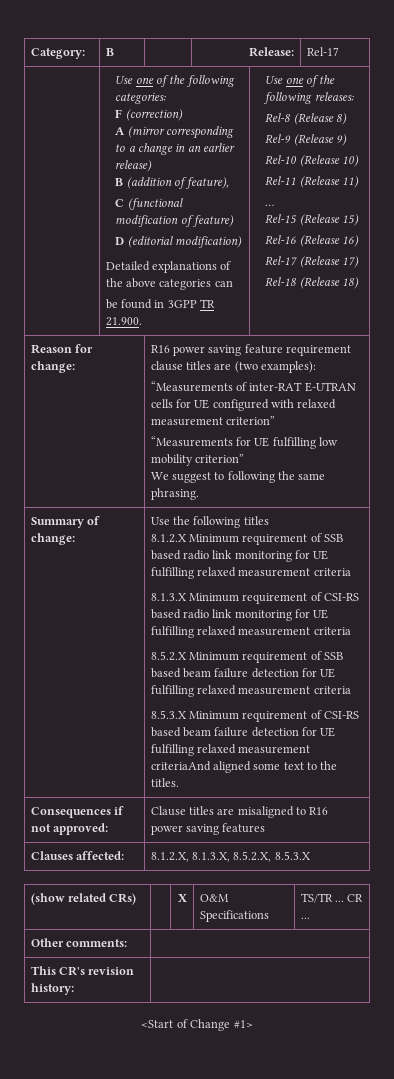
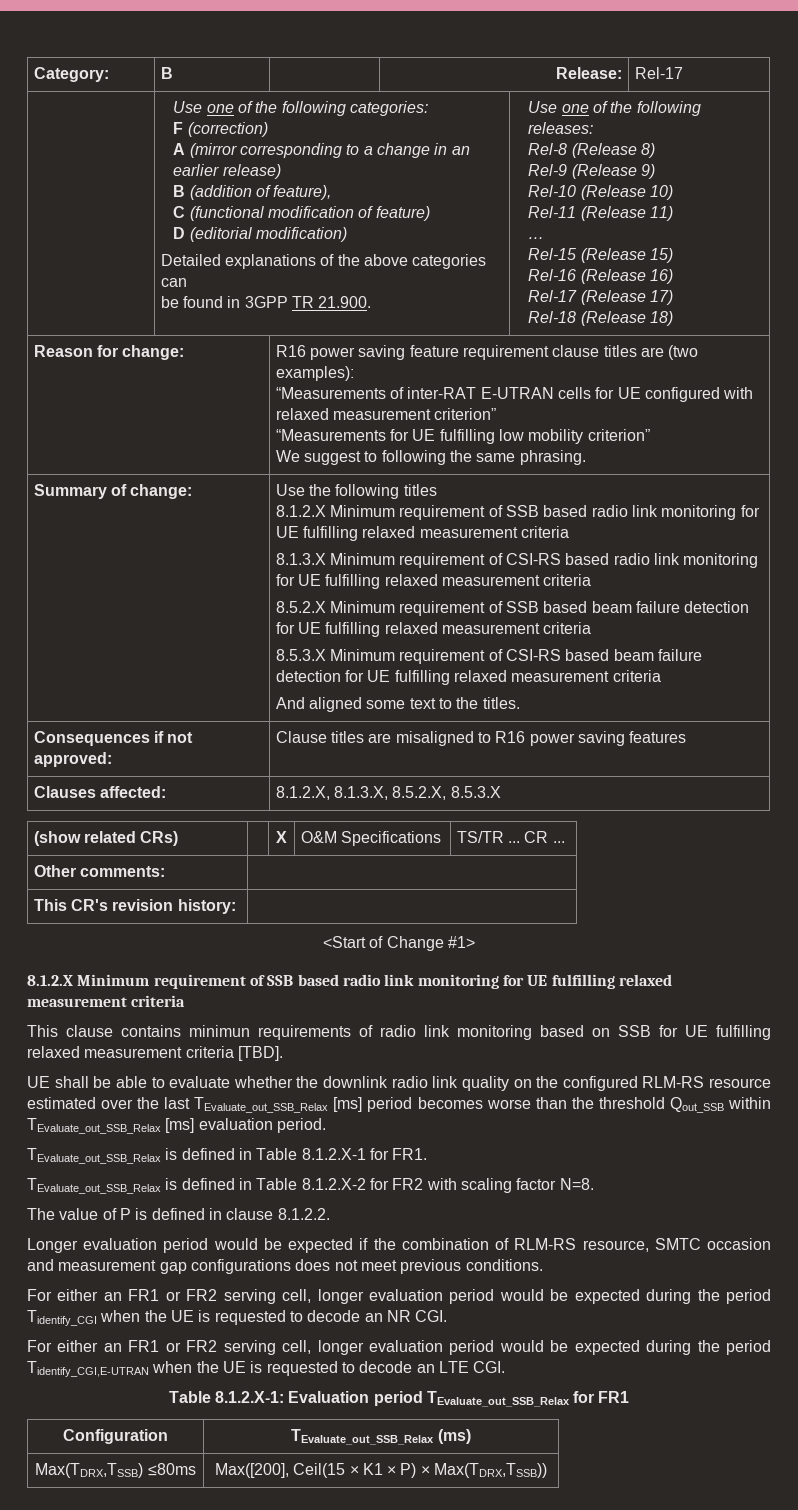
- 8.5.3.X Minimum requirement of CSI-RS based beam failure detection for UE fulfilling relaxed measurement criteriaAnd aligned some text to the titles.
+ 8.5.3.X Minimum requirement of CSI-RS based beam failure detection for UE fulfilling relaxed measurement criteria
+ And aligned some text to the titles.
  <Start of Change #1>
+ 8.1.2.X Minimum requirement of SSB based radio link monitoring for UE fulfilling relaxed measurement criteria
+ This clause contains minimun requirements of radio link monitoring based on SSB for UE fulfilling relaxed measurement criteria [TBD].
+ UE shall be able to evaluate whether the downlink radio link quality on the configured RLM-RS resource estimated over the last TEvaluate_out_SSB_Relax [ms] period becomes worse than the threshold Qout_SSB within TEvaluate_out_SSB_Relax [ms] evaluation period.
+ TEvaluate_out_SSB_Relax is defined in Table 8.1.2.X-1 for FR1.
+ TEvaluate_out_SSB_Relax is defined in Table 8.1.2.X-2 for FR2 with scaling factor N=8.
+ The value of P is defined in clause 8.1.2.2.
+ Longer evaluation period would be expected if the combination of RLM-RS resource, SMTC occasion and measurement gap configurations does not meet previous conditions.
+ For either an FR1 or FR2 serving cell, longer evaluation period would be expected during the period Tidentify_CGI when the UE is requested to decode an NR CGI.
+ For either an FR1 or FR2 serving cell, longer evaluation period would be expected during the period Tidentify_CGI,E-UTRAN when the UE is requested to decode an LTE CGI.
+ Table 8.1.2.X-1: Evaluation period TEvaluate_out_SSB_Relax for FR1
+ Configuration | TEvaluate_out_SSB_Relax (ms)
+ Max(TDRX,TSSB) ≤80ms | Max([200], Ceil(15 × K1 × P) × Max(TDRX,TSSB))

